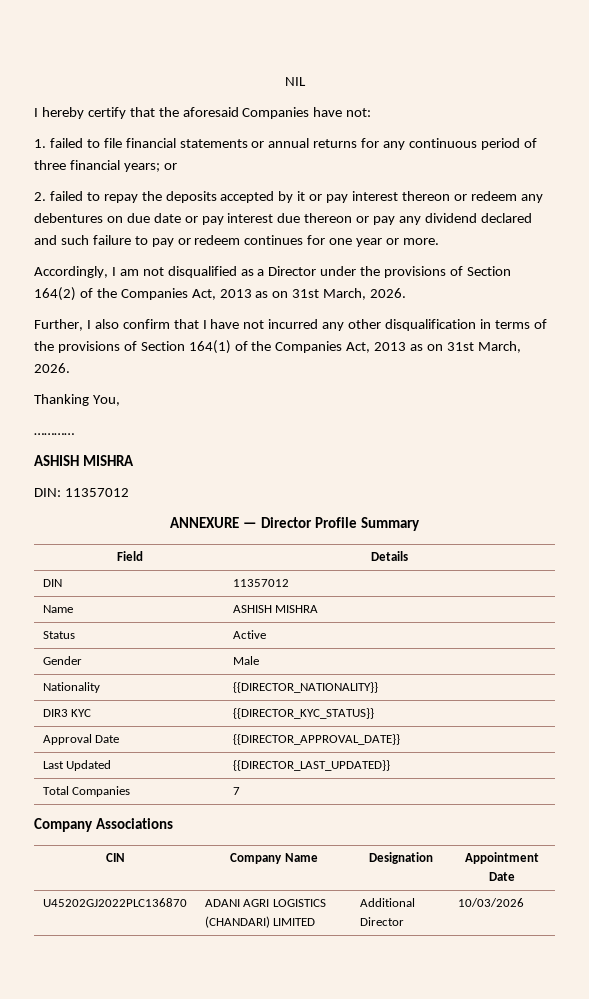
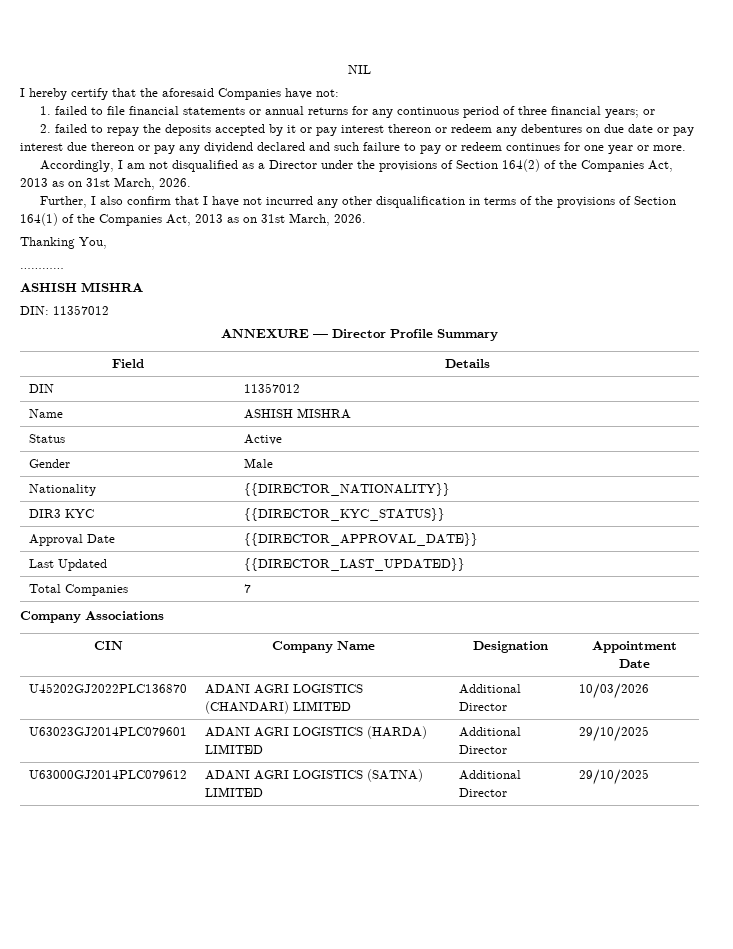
+ U63023GJ2014PLC079601 | ADANI AGRI LOGISTICS (HARDA) LIMITED | Additional Director | 29/10/2025
+ U63000GJ2014PLC079612 | ADANI AGRI LOGISTICS (SATNA) LIMITED | Additional Director | 29/10/2025

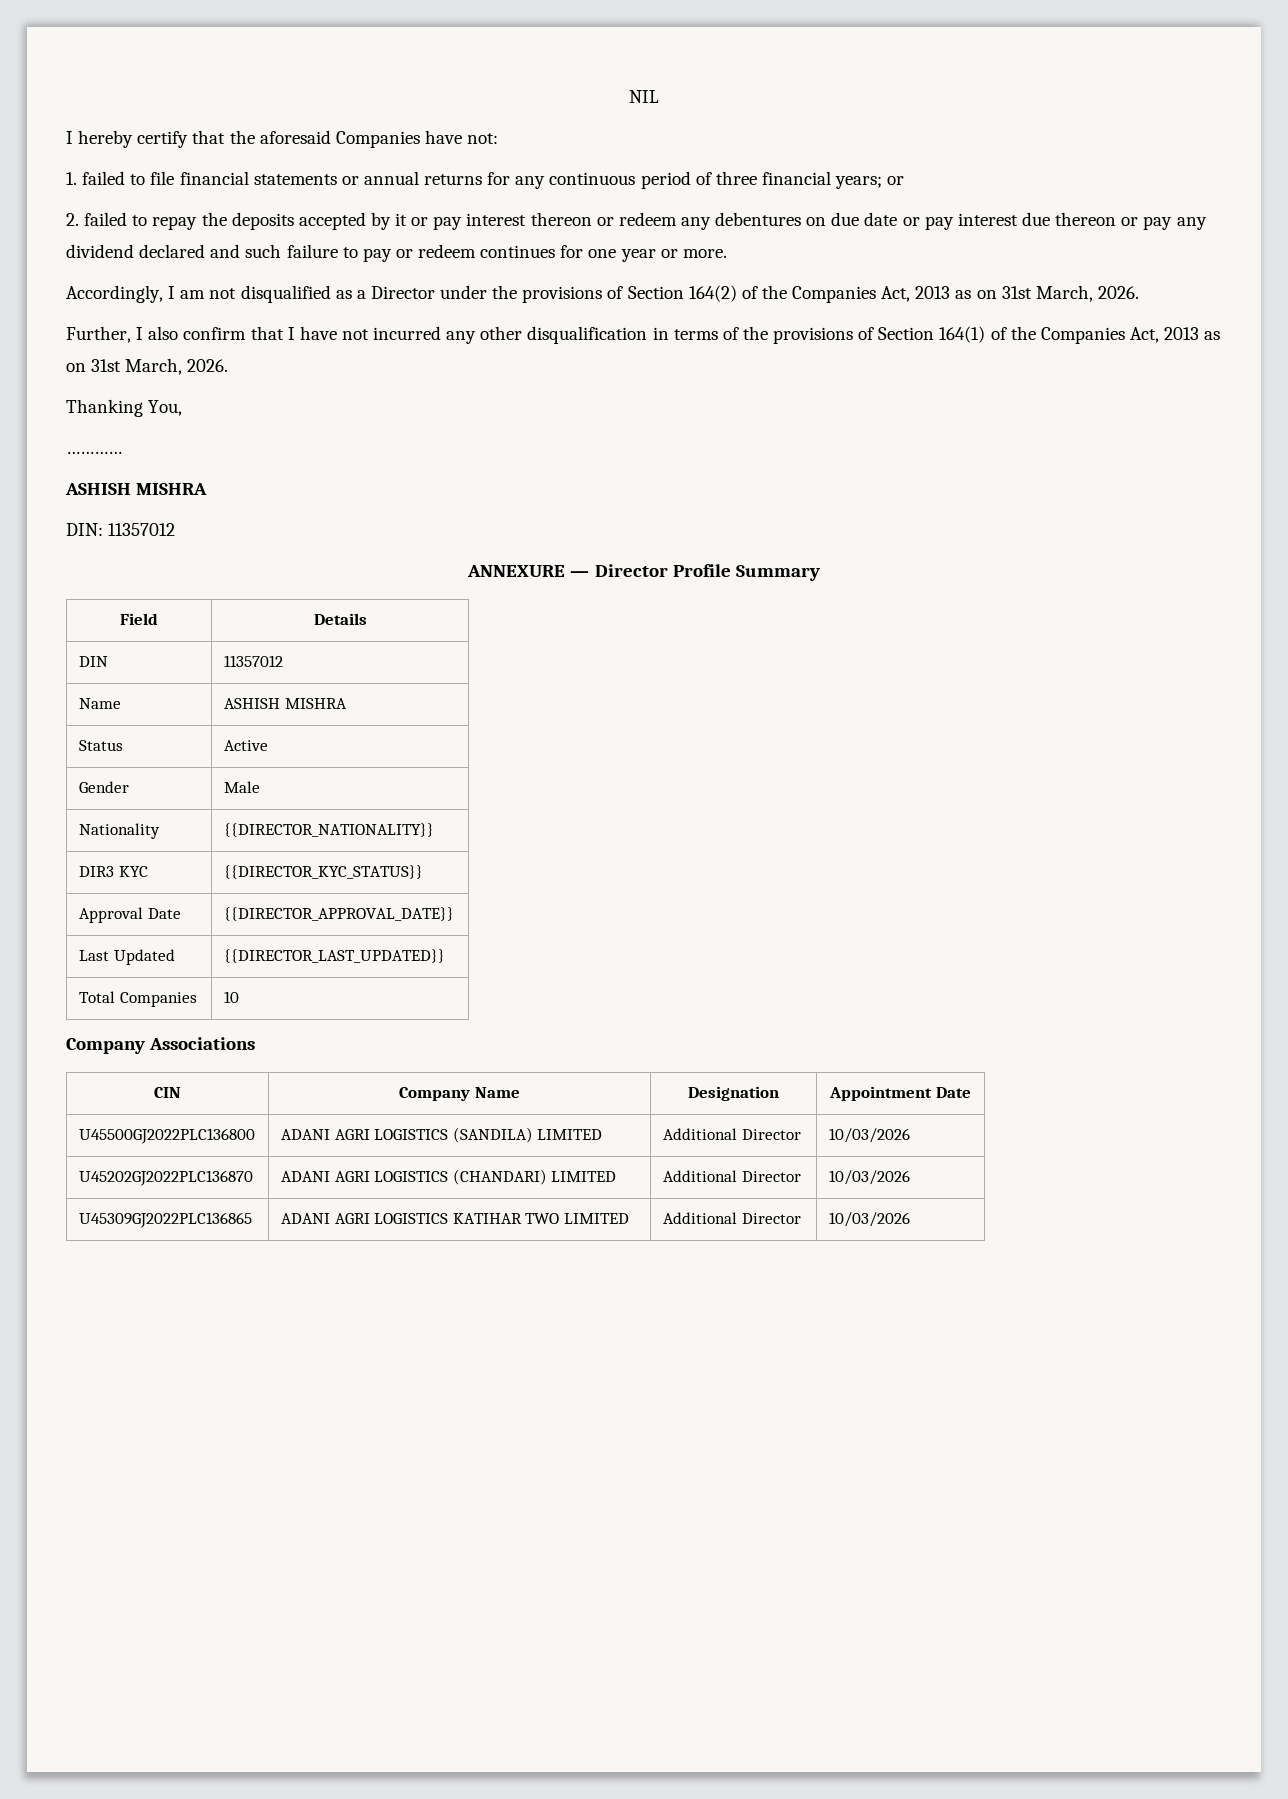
- Total Companies | 7
+ Total Companies | 10
+ U45500GJ2022PLC136800 | ADANI AGRI LOGISTICS (SANDILA) LIMITED | Additional Director | 10/03/2026
- U63023GJ2014PLC079601 | ADANI AGRI LOGISTICS (HARDA) LIMITED | Additional Director | 29/10/2025
- U63000GJ2014PLC079612 | ADANI AGRI LOGISTICS (SATNA) LIMITED | Additional Director | 29/10/2025
+ U45309GJ2022PLC136865 | ADANI AGRI LOGISTICS KATIHAR TWO LIMITED | Additional Director | 10/03/2026

